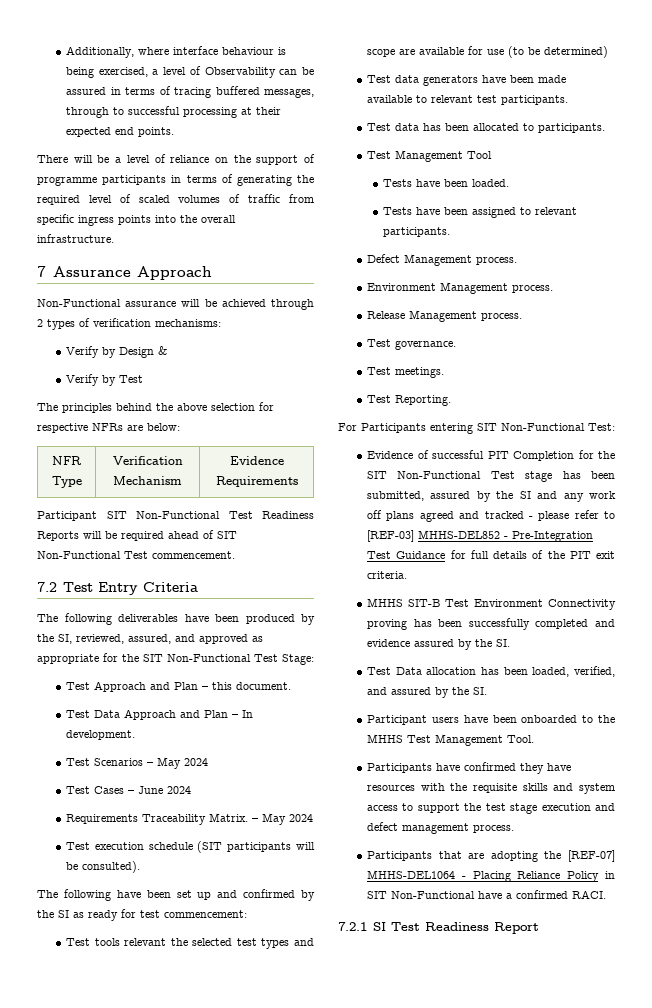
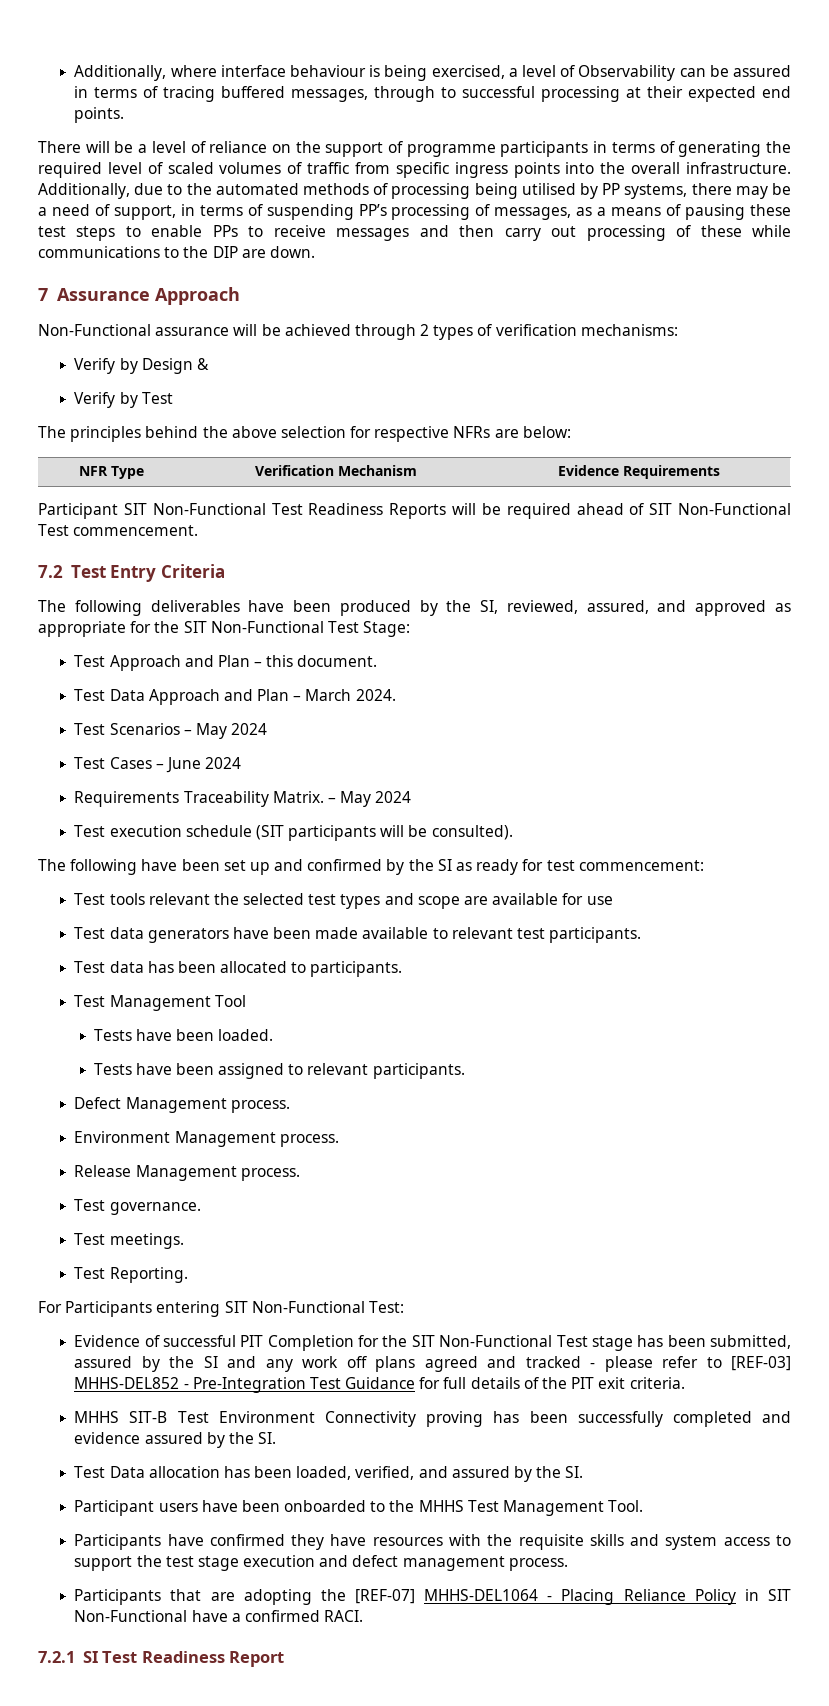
+ Additionally, due to the automated methods of processing being utilised by PP systems, there may be a need of support, in terms of suspending PP’s processing of messages, as a means of pausing these test steps to enable PPs to receive messages and then carry out processing of these while communications to the DIP are down.
- Test Data Approach and Plan – In development.
+ Test Data Approach and Plan – March 2024.
- Test tools relevant the selected test types and scope are available for use (to be determined)
+ Test tools relevant the selected test types and scope are available for use

